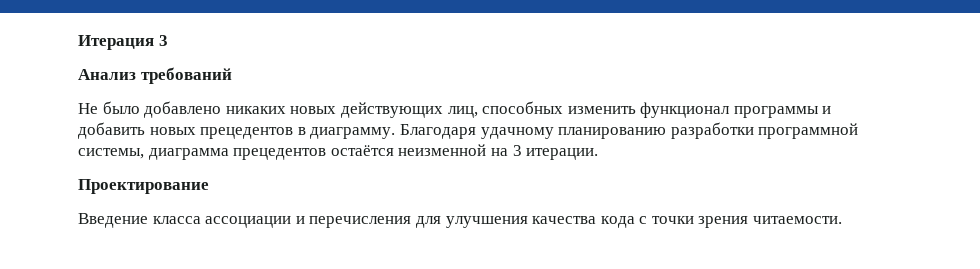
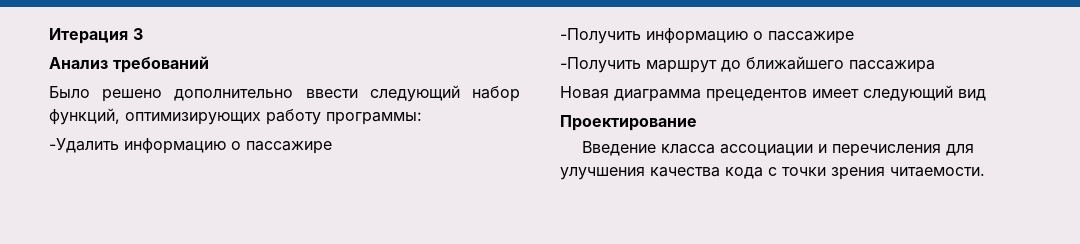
- Не было добавлено никаких новых действующих лиц, способных изменить функционал программы и добавить новых прецедентов в диаграмму. Благодаря удачному планированию разработки программной системы, диаграмма прецедентов остаётся неизменной на 3 итерации.
+ Было решено дополнительно ввести следующий набор функций, оптимизирующих работу программы:
+ -Удалить информацию о пассажире
+ -Получить информацию о пассажире
+ -Получить маршрут до ближайшего пассажира
+ Новая диаграмма прецедентов имеет следующий вид

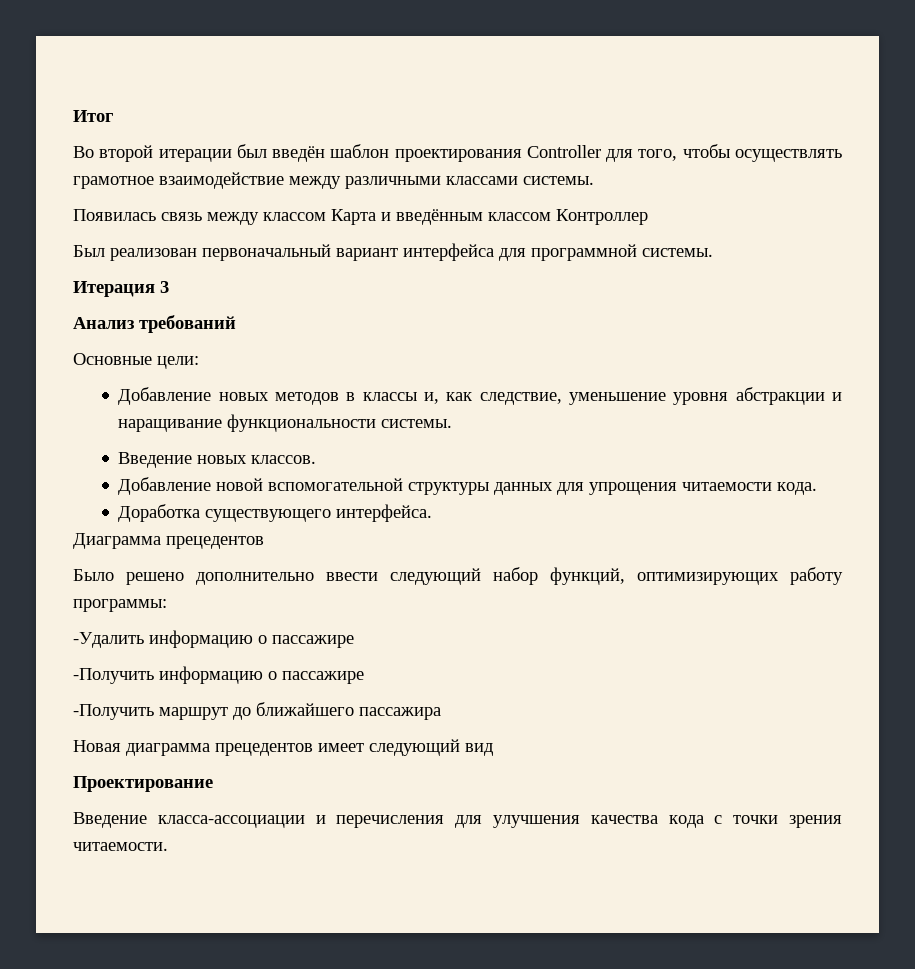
+ Итог
+ Во второй итерации был введён шаблон проектирования Controller для того, чтобы осуществлять грамотное взаимодействие между различными классами системы.
+ Появилась связь между классом Карта и введённым классом Контроллер
+ Был реализован первоначальный вариант интерфейса для программной системы.
  Итерация 3
  Анализ требований
+ Основные цели:
+ Добавление новых методов в классы и, как следствие, уменьшение уровня абстракции и наращивание функциональности системы.
+ Введение новых классов.
+ Добавление новой вспомогательной структуры данных для упрощения читаемости кода.
+ Доработка существующего интерфейса.
+ Диаграмма прецедентов
- Введение класса ассоциации и перечисления для улучшения качества кода с точки зрения читаемости.
+ Введение класса-ассоциации и перечисления для улучшения качества кода с точки зрения читаемости.

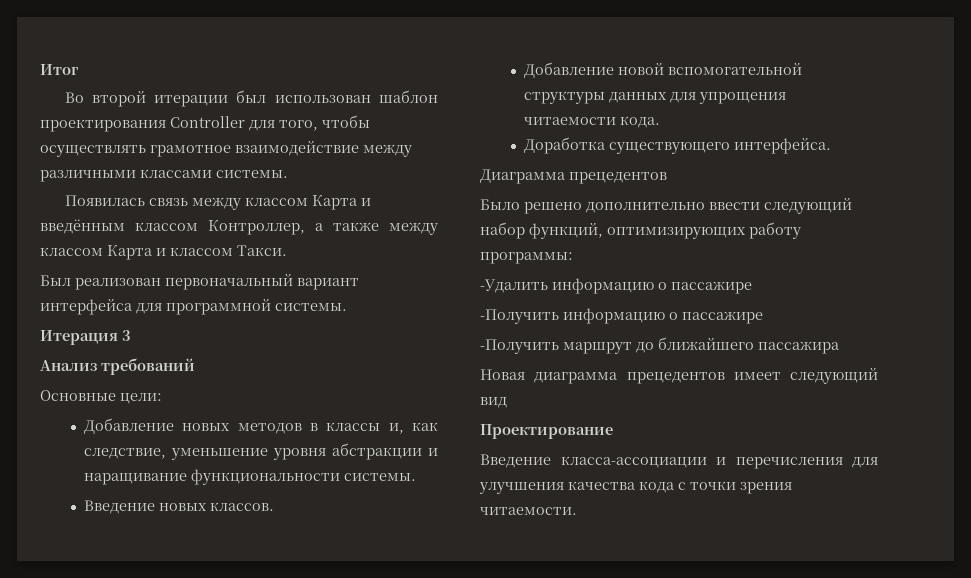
- Во второй итерации был введён шаблон проектирования Controller для того, чтобы осуществлять грамотное взаимодействие между различными классами системы.
+ Во второй итерации был использован шаблон проектирования Controller для того, чтобы осуществлять грамотное взаимодействие между различными классами системы.
- Появилась связь между классом Карта и введённым классом Контроллер
+ Появилась связь между классом Карта и введённым классом Контроллер, а также между классом Карта и классом Такси.

